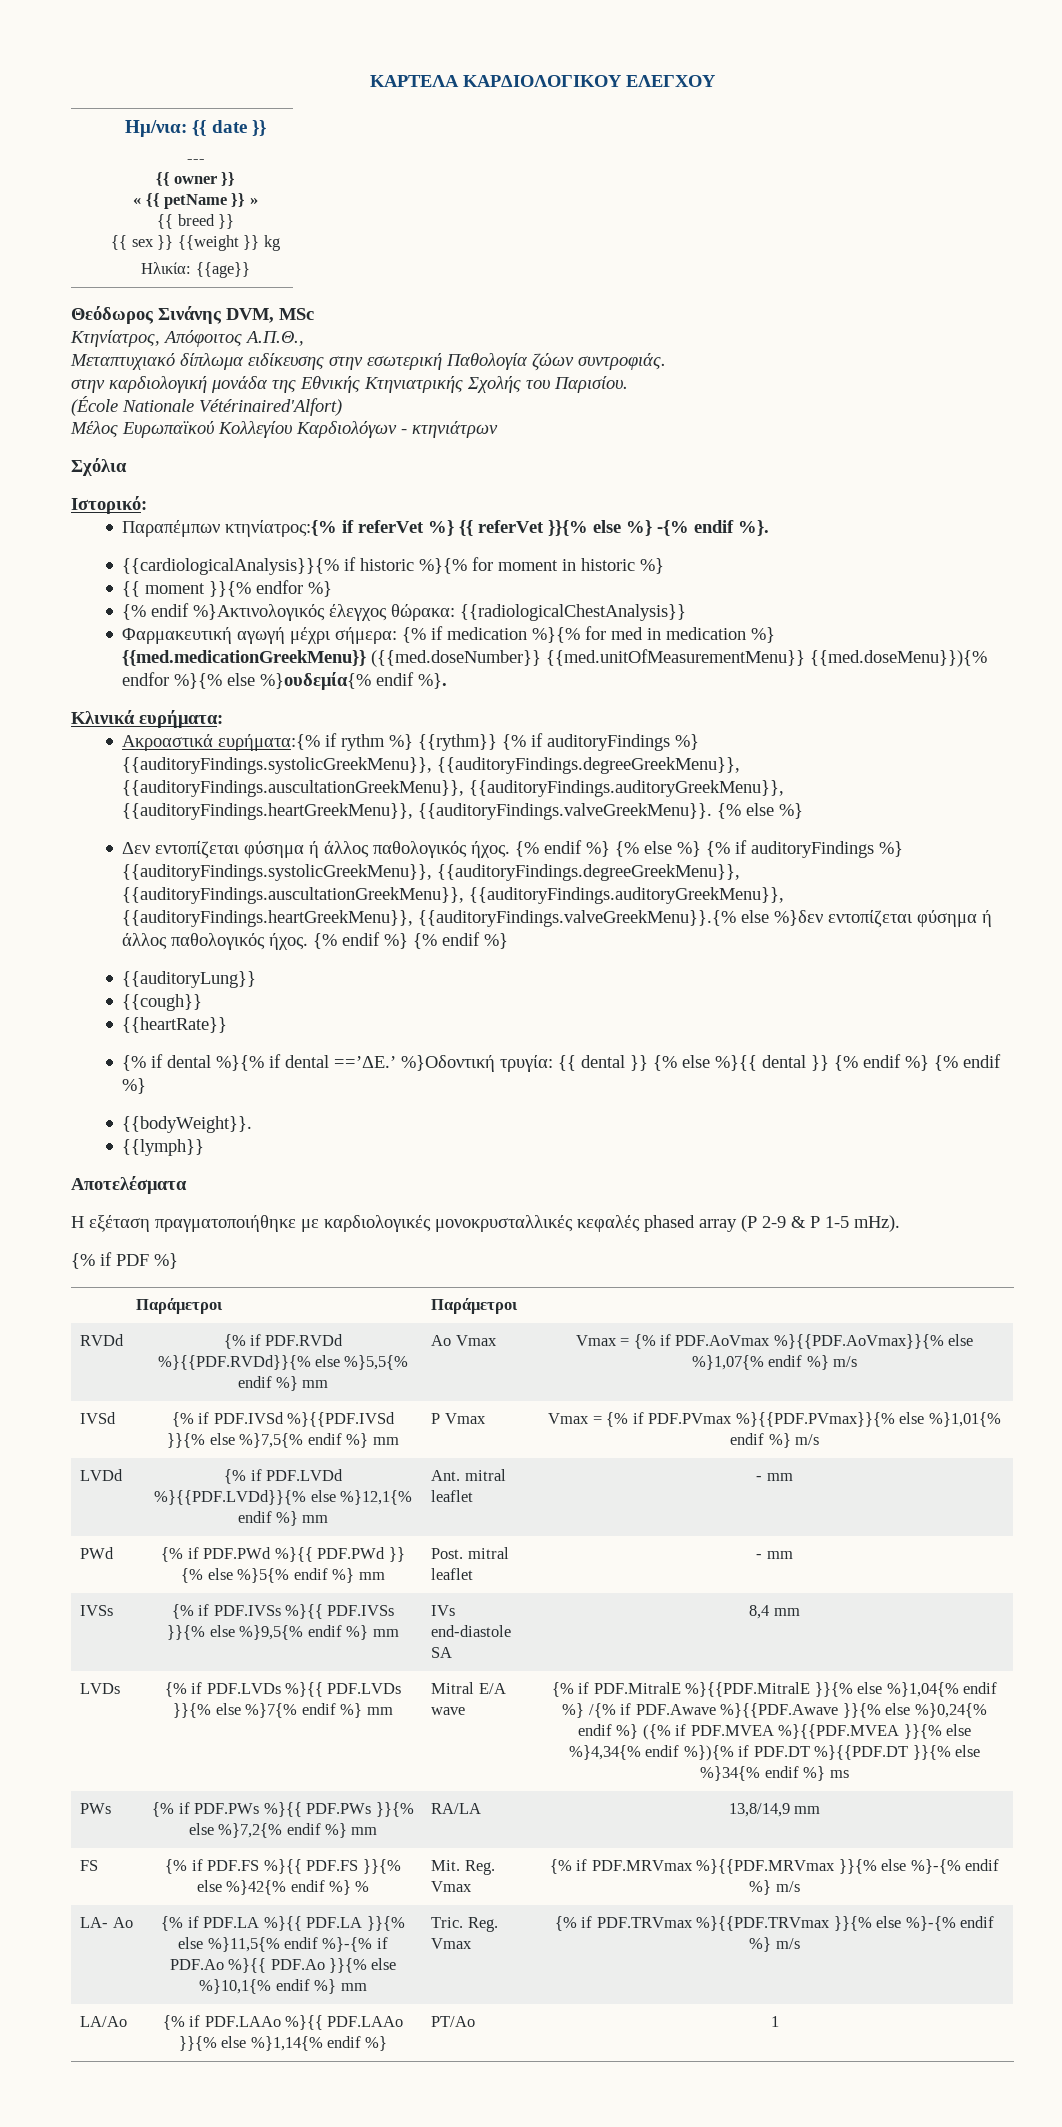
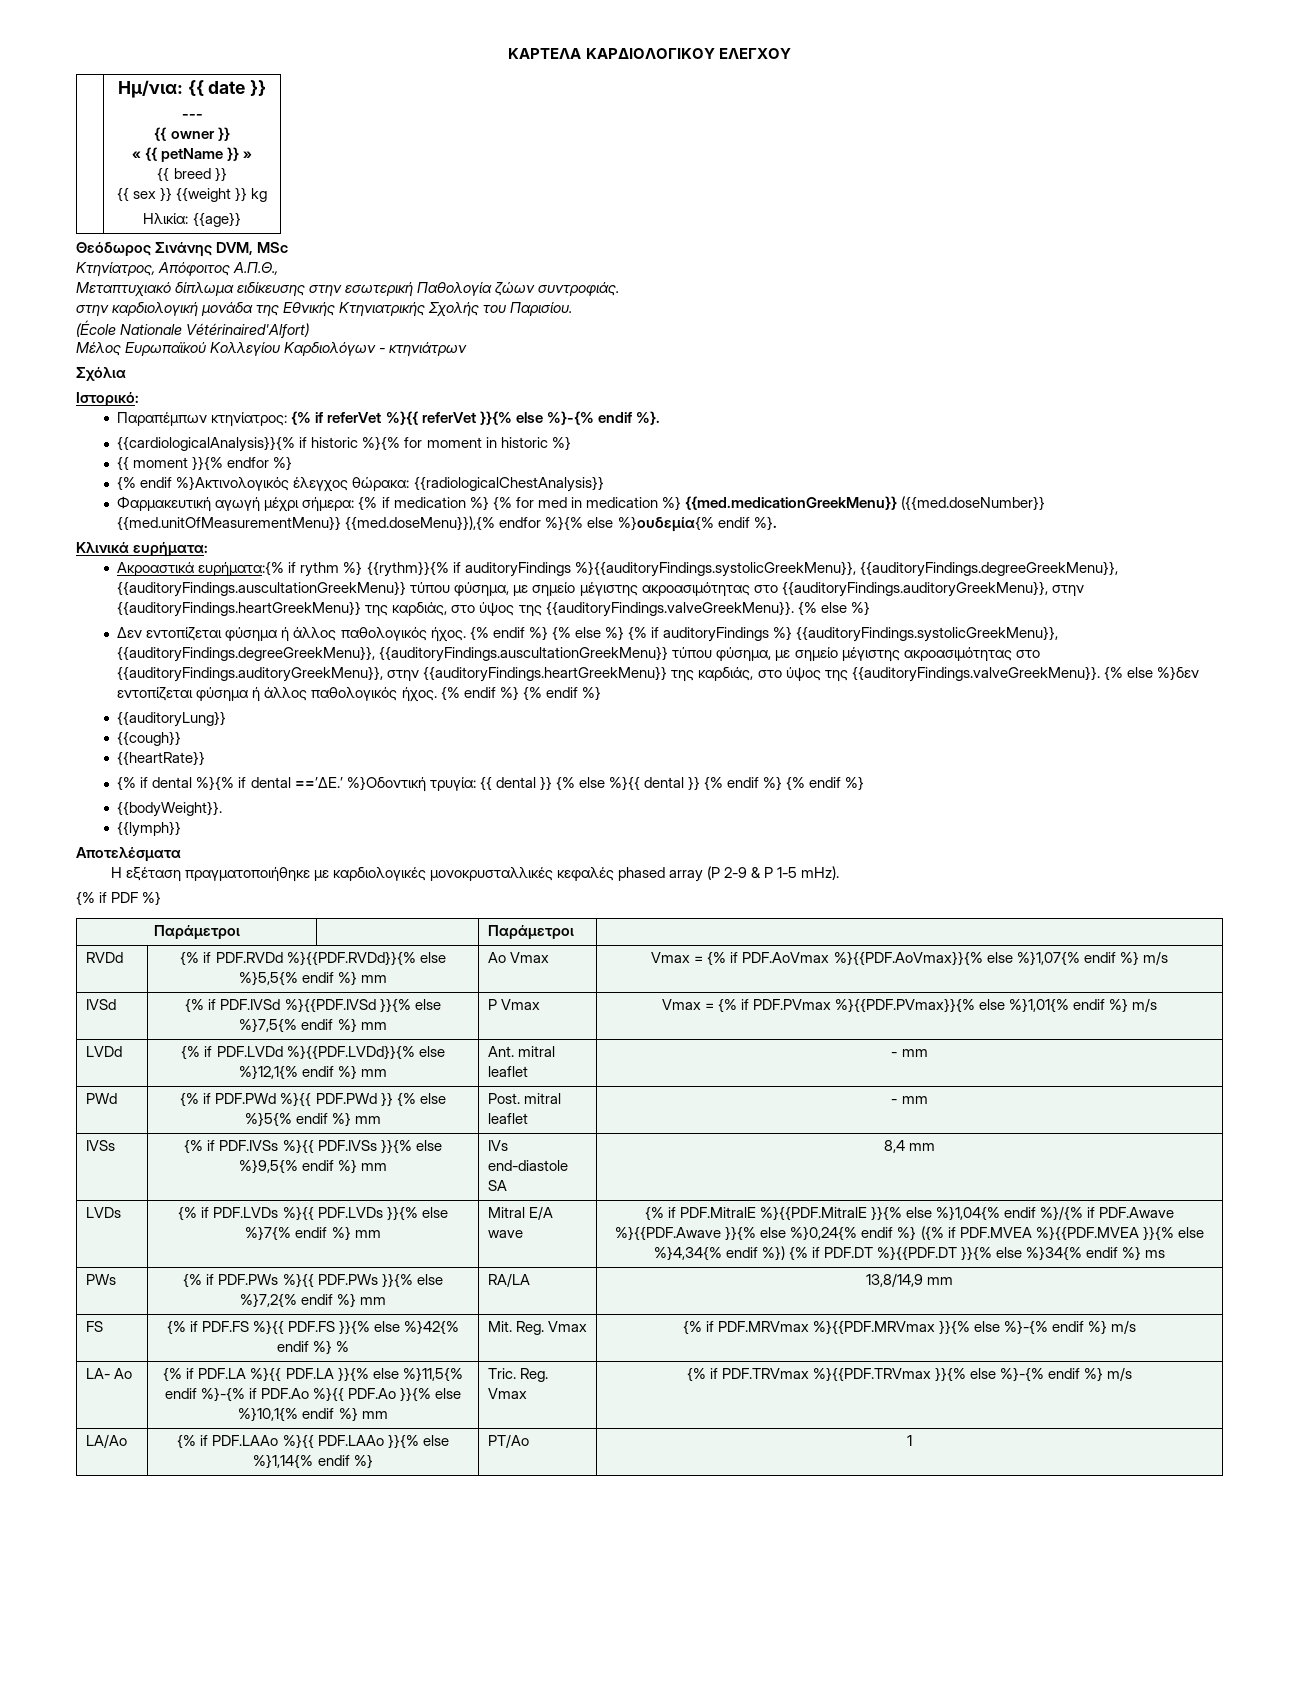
- Παραπέμπων κτηνίατρος:{% if referVet %} {{ referVet }}{% else %} -{% endif %}.
+ Παραπέμπων κτηνίατρος: {% if referVet %}{{ referVet }}{% else %}-{% endif %}.
- Φαρμακευτική αγωγή μέχρι σήμερα: {% if medication %}{% for med in medication %} {{med.medicationGreekMenu}} ({{med.doseNumber}} {{med.unitOfMeasurementMenu}} {{med.doseMenu}}){% endfor %}{% else %}ουδεμία{% endif %}.
+ Φαρμακευτική αγωγή μέχρι σήμερα: {% if medication %} {% for med in medication %} {{med.medicationGreekMenu}} ({{med.doseNumber}} {{med.unitOfMeasurementMenu}} {{med.doseMenu}}),{% endfor %}{% else %}ουδεμία{% endif %}.
- Ακροαστικά ευρήματα:{% if rythm %} {{rythm}} {% if auditoryFindings %} {{auditoryFindings.systolicGreekMenu}}, {{auditoryFindings.degreeGreekMenu}}, {{auditoryFindings.auscultationGreekMenu}}, {{auditoryFindings.auditoryGreekMenu}}, {{auditoryFindings.heartGreekMenu}}, {{auditoryFindings.valveGreekMenu}}. {% else %}
+ Ακροαστικά ευρήματα:{% if rythm %} {{rythm}}{% if auditoryFindings %}{{auditoryFindings.systolicGreekMenu}}, {{auditoryFindings.degreeGreekMenu}}, {{auditoryFindings.auscultationGreekMenu}} τύπου φύσημα, με σημείο μέγιστης ακροασιμότητας στο {{auditoryFindings.auditoryGreekMenu}}, στην {{auditoryFindings.heartGreekMenu}} της καρδιάς, στο ύψος της {{auditoryFindings.valveGreekMenu}}. {% else %}
- {% endif %} {% else %} {% if auditoryFindings %} {{auditoryFindings.systolicGreekMenu}}, {{auditoryFindings.degreeGreekMenu}}, {{auditoryFindings.auscultationGreekMenu}}, {{auditoryFindings.auditoryGreekMenu}}, {{auditoryFindings.heartGreekMenu}}, {{auditoryFindings.valveGreekMenu}}.{% else %}δεν εντοπίζεται φύσημα ή άλλος παθολογικός ήχος.
+ {% endif %} {% else %} {% if auditoryFindings %} {{auditoryFindings.systolicGreekMenu}}, {{auditoryFindings.degreeGreekMenu}}, {{auditoryFindings.auscultationGreekMenu}} τύπου φύσημα, με σημείο μέγιστης ακροασιμότητας στο {{auditoryFindings.auditoryGreekMenu}}, στην {{auditoryFindings.heartGreekMenu}} της καρδιάς, στο ύψος της {{auditoryFindings.valveGreekMenu}}. {% else %}δεν εντοπίζεται φύσημα ή άλλος παθολογικός ήχος.
- {% if PDF.MitralE %}{{PDF.MitralE }}{% else %}1,04{% endif %} /{% if PDF.Awave %}{{PDF.Awave }}{% else %}0,24{% endif %} ({% if PDF.MVEA %}{{PDF.MVEA }}{% else %}4,34{% endif %}){% if PDF.DT %}{{PDF.DT }}{% else %}34{% endif %} ms
+ {% if PDF.MitralE %}{{PDF.MitralE }}{% else %}1,04{% endif %}/{% if PDF.Awave %}{{PDF.Awave }}{% else %}0,24{% endif %} ({% if PDF.MVEA %}{{PDF.MVEA }}{% else %}4,34{% endif %}) {% if PDF.DT %}{{PDF.DT }}{% else %}34{% endif %} ms

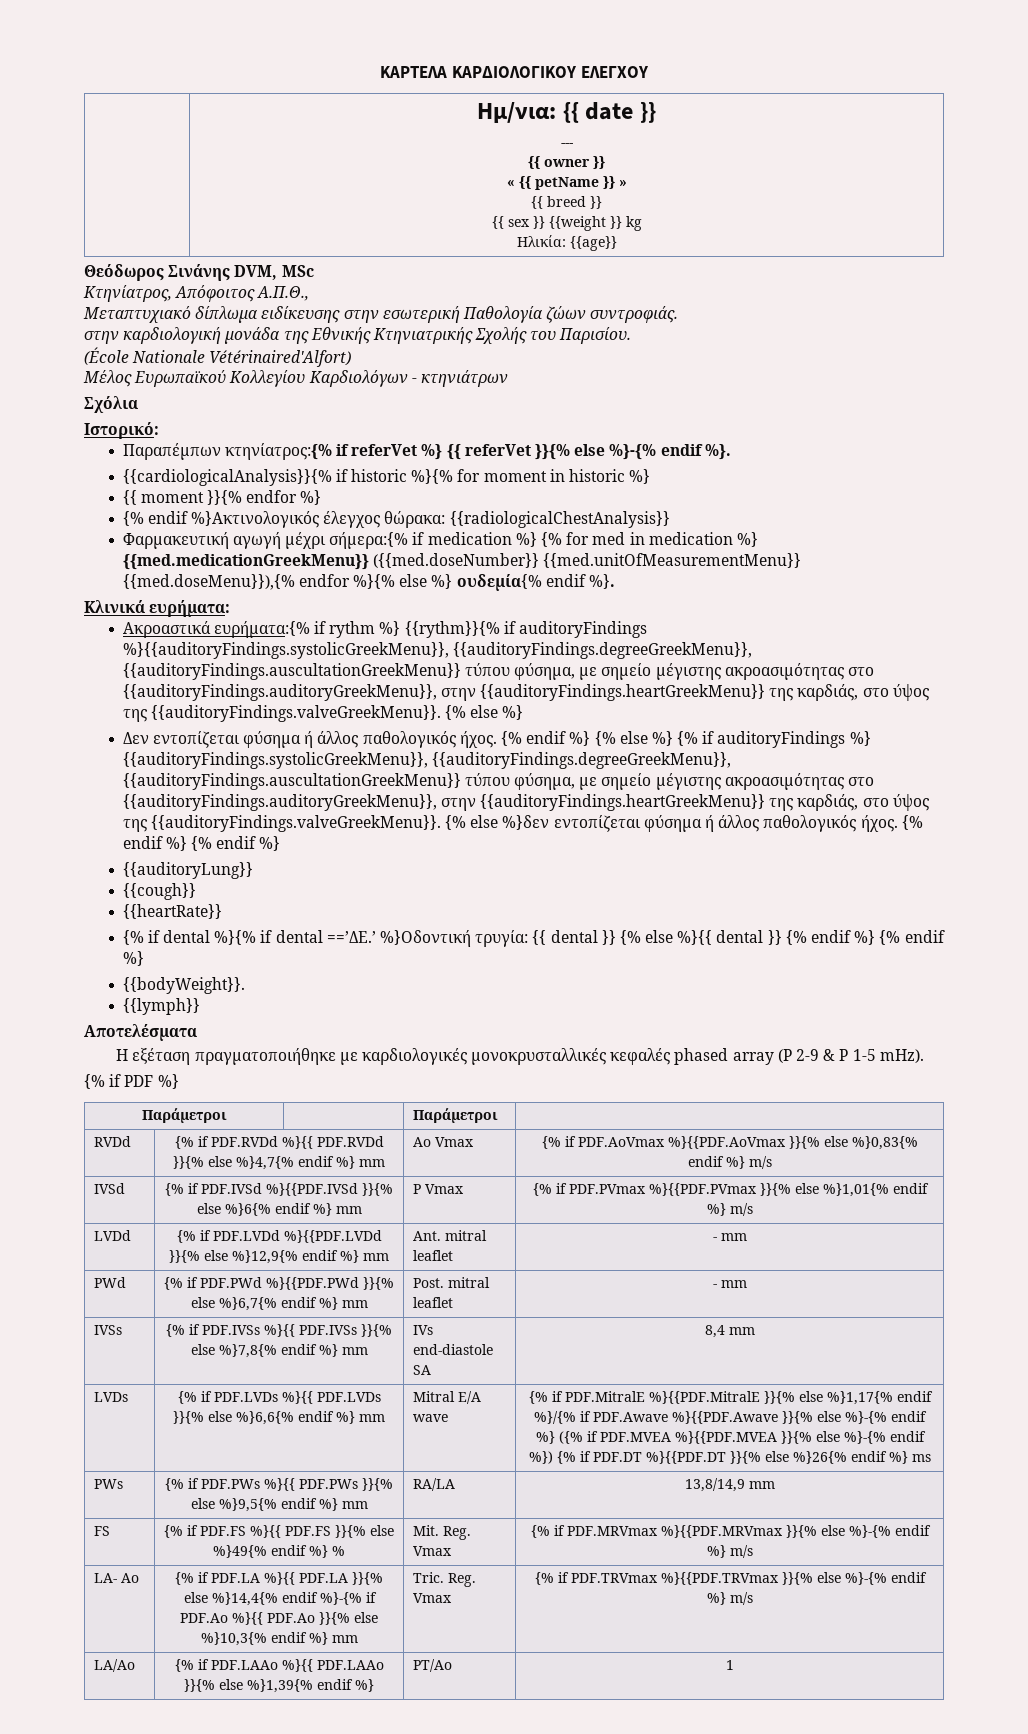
- Παραπέμπων κτηνίατρος: {% if referVet %}{{ referVet }}{% else %}-{% endif %}.
+ Παραπέμπων κτηνίατρος:{% if referVet %} {{ referVet }}{% else %}-{% endif %}.
- Φαρμακευτική αγωγή μέχρι σήμερα: {% if medication %} {% for med in medication %} {{med.medicationGreekMenu}} ({{med.doseNumber}} {{med.unitOfMeasurementMenu}} {{med.doseMenu}}),{% endfor %}{% else %}ουδεμία{% endif %}.
+ Φαρμακευτική αγωγή μέχρι σήμερα:{% if medication %} {% for med in medication %} {{med.medicationGreekMenu}} ({{med.doseNumber}} {{med.unitOfMeasurementMenu}} {{med.doseMenu}}),{% endfor %}{% else %} ουδεμία{% endif %}.
- RVDd | {% if PDF.RVDd %}{{PDF.RVDd}}{% else %}5,5{% endif %} mm | Ao Vmax | Vmax = {% if PDF.AoVmax %}{{PDF.AoVmax}}{% else %}1,07{% endif %} m/s
+ RVDd | {% if PDF.RVDd %}{{ PDF.RVDd }}{% else %}4,7{% endif %} mm | Ao Vmax | {% if PDF.AoVmax %}{{PDF.AoVmax }}{% else %}0,83{% endif %} m/s
- IVSd | {% if PDF.IVSd %}{{PDF.IVSd }}{% else %}7,5{% endif %} mm | P Vmax | Vmax = {% if PDF.PVmax %}{{PDF.PVmax}}{% else %}1,01{% endif %} m/s
+ IVSd | {% if PDF.IVSd %}{{PDF.IVSd }}{% else %}6{% endif %} mm | P Vmax | {% if PDF.PVmax %}{{PDF.PVmax }}{% else %}1,01{% endif %} m/s
- LVDd | {% if PDF.LVDd %}{{PDF.LVDd}}{% else %}12,1{% endif %} mm | Ant. mitral leaflet | - mm
+ LVDd | {% if PDF.LVDd %}{{PDF.LVDd }}{% else %}12,9{% endif %} mm | Ant. mitral leaflet | - mm
- PWd | {% if PDF.PWd %}{{ PDF.PWd }} {% else %}5{% endif %} mm | Post. mitral leaflet | - mm
+ PWd | {% if PDF.PWd %}{{PDF.PWd }}{% else %}6,7{% endif %} mm | Post. mitral leaflet | - mm
- IVSs | {% if PDF.IVSs %}{{ PDF.IVSs }}{% else %}9,5{% endif %} mm | IVs end-diastole SA | 8,4 mm
+ IVSs | {% if PDF.IVSs %}{{ PDF.IVSs }}{% else %}7,8{% endif %} mm | IVs end-diastole SA | 8,4 mm
- {% if PDF.LVDs %}{{ PDF.LVDs }}{% else %}7{% endif %} mm
+ {% if PDF.LVDs %}{{ PDF.LVDs }}{% else %}6,6{% endif %} mm
- {% if PDF.MitralE %}{{PDF.MitralE }}{% else %}1,04{% endif %}/{% if PDF.Awave %}{{PDF.Awave }}{% else %}0,24{% endif %} ({% if PDF.MVEA %}{{PDF.MVEA }}{% else %}4,34{% endif %}) {% if PDF.DT %}{{PDF.DT }}{% else %}34{% endif %} ms
+ {% if PDF.MitralE %}{{PDF.MitralE }}{% else %}1,17{% endif %}/{% if PDF.Awave %}{{PDF.Awave }}{% else %}-{% endif %} ({% if PDF.MVEA %}{{PDF.MVEA }}{% else %}-{% endif %}) {% if PDF.DT %}{{PDF.DT }}{% else %}26{% endif %} ms
- PWs | {% if PDF.PWs %}{{ PDF.PWs }}{% else %}7,2{% endif %} mm | RA/LA | 13,8/14,9 mm
+ PWs | {% if PDF.PWs %}{{ PDF.PWs }}{% else %}9,5{% endif %} mm | RA/LA | 13,8/14,9 mm
- FS | {% if PDF.FS %}{{ PDF.FS }}{% else %}42{% endif %} % | Mit. Reg. Vmax | {% if PDF.MRVmax %}{{PDF.MRVmax }}{% else %}-{% endif %} m/s
+ FS | {% if PDF.FS %}{{ PDF.FS }}{% else %}49{% endif %} % | Mit. Reg. Vmax | {% if PDF.MRVmax %}{{PDF.MRVmax }}{% else %}-{% endif %} m/s
- LA- Ao | {% if PDF.LA %}{{ PDF.LA }}{% else %}11,5{% endif %}-{% if PDF.Ao %}{{ PDF.Ao }}{% else %}10,1{% endif %} mm | Tric. Reg. Vmax | {% if PDF.TRVmax %}{{PDF.TRVmax }}{% else %}-{% endif %} m/s
+ LA- Ao | {% if PDF.LA %}{{ PDF.LA }}{% else %}14,4{% endif %}-{% if PDF.Ao %}{{ PDF.Ao }}{% else %}10,3{% endif %} mm | Tric. Reg. Vmax | {% if PDF.TRVmax %}{{PDF.TRVmax }}{% else %}-{% endif %} m/s
- LA/Ao | {% if PDF.LAAo %}{{ PDF.LAAo }}{% else %}1,14{% endif %} | PT/Ao | 1
+ LA/Ao | {% if PDF.LAAo %}{{ PDF.LAAo }}{% else %}1,39{% endif %} | PT/Ao | 1

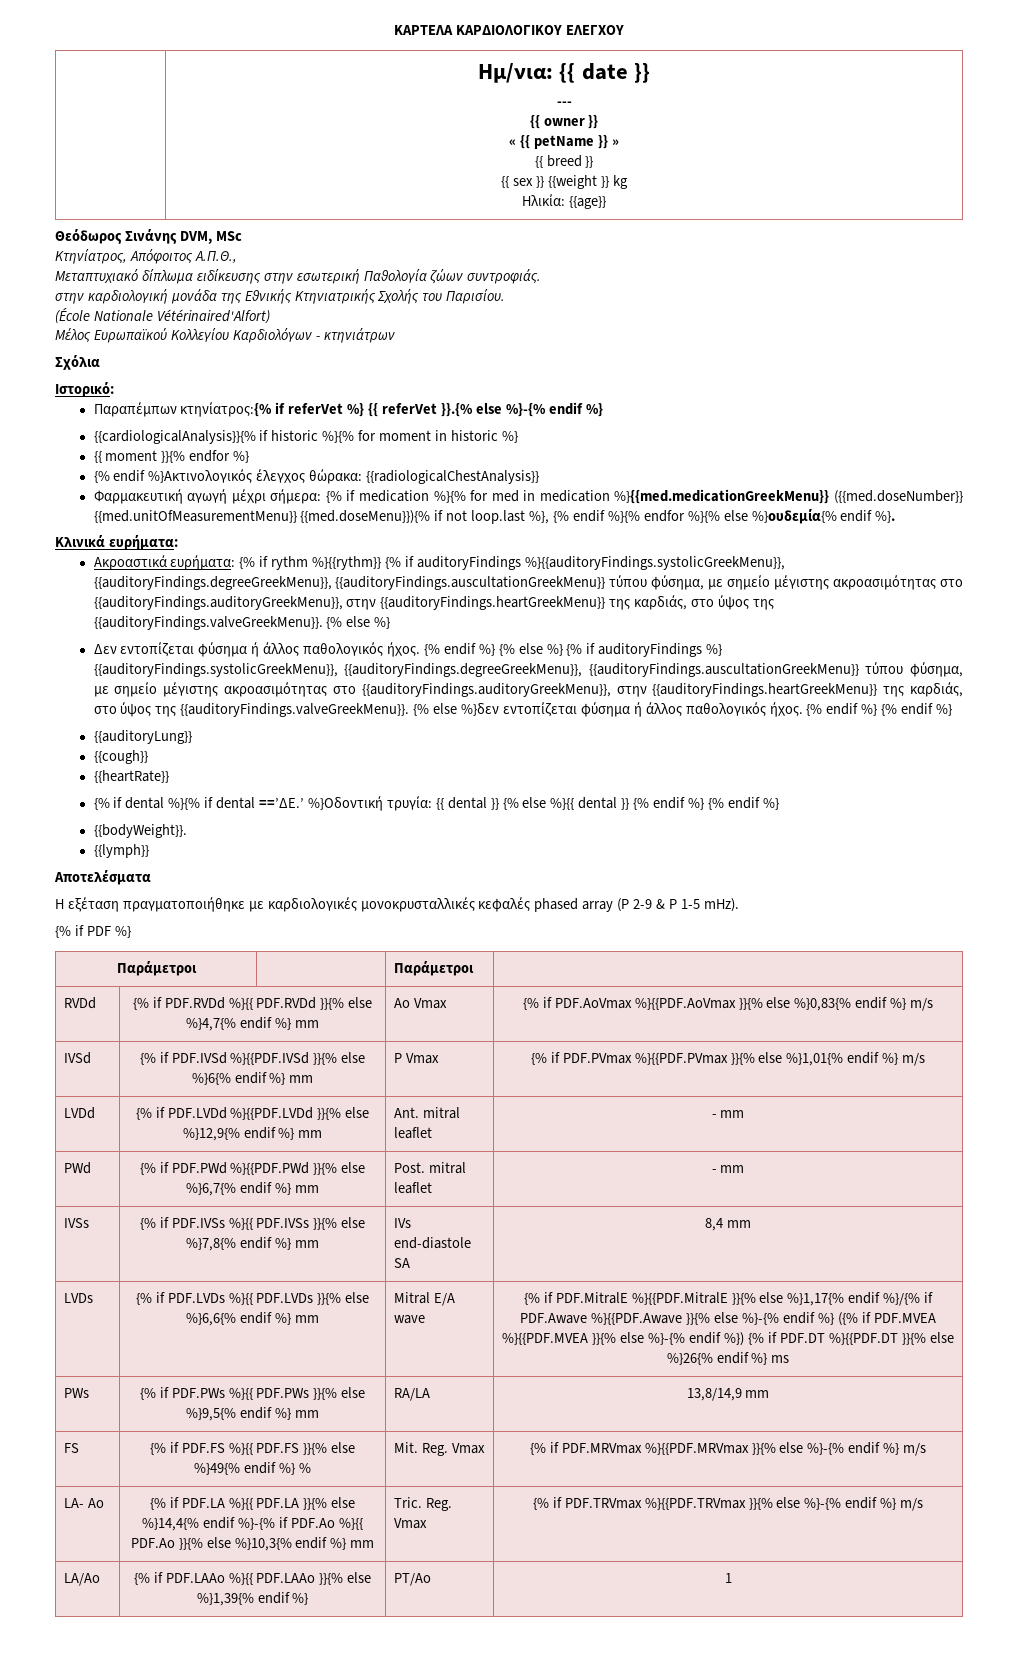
- Παραπέμπων κτηνίατρος:{% if referVet %} {{ referVet }}{% else %}-{% endif %}.
+ Παραπέμπων κτηνίατρος:{% if referVet %} {{ referVet }}.{% else %}-{% endif %}
- Φαρμακευτική αγωγή μέχρι σήμερα:{% if medication %} {% for med in medication %} {{med.medicationGreekMenu}} ({{med.doseNumber}} {{med.unitOfMeasurementMenu}} {{med.doseMenu}}),{% endfor %}{% else %} ουδεμία{% endif %}.
+ Φαρμακευτική αγωγή μέχρι σήμερα: {% if medication %}{% for med in medication %}{{med.medicationGreekMenu}} ({{med.doseNumber}} {{med.unitOfMeasurementMenu}} {{med.doseMenu}}){% if not loop.last %}, {% endif %}{% endfor %}{% else %}ουδεμία{% endif %}.
- Ακροαστικά ευρήματα:{% if rythm %} {{rythm}}{% if auditoryFindings %}{{auditoryFindings.systolicGreekMenu}}, {{auditoryFindings.degreeGreekMenu}}, {{auditoryFindings.auscultationGreekMenu}} τύπου φύσημα, με σημείο μέγιστης ακροασιμότητας στο {{auditoryFindings.auditoryGreekMenu}}, στην {{auditoryFindings.heartGreekMenu}} της καρδιάς, στο ύψος της {{auditoryFindings.valveGreekMenu}}. {% else %}
+ Ακροαστικά ευρήματα: {% if rythm %}{{rythm}} {% if auditoryFindings %}{{auditoryFindings.systolicGreekMenu}}, {{auditoryFindings.degreeGreekMenu}}, {{auditoryFindings.auscultationGreekMenu}} τύπου φύσημα, με σημείο μέγιστης ακροασιμότητας στο {{auditoryFindings.auditoryGreekMenu}}, στην {{auditoryFindings.heartGreekMenu}} της καρδιάς, στο ύψος της {{auditoryFindings.valveGreekMenu}}. {% else %}

